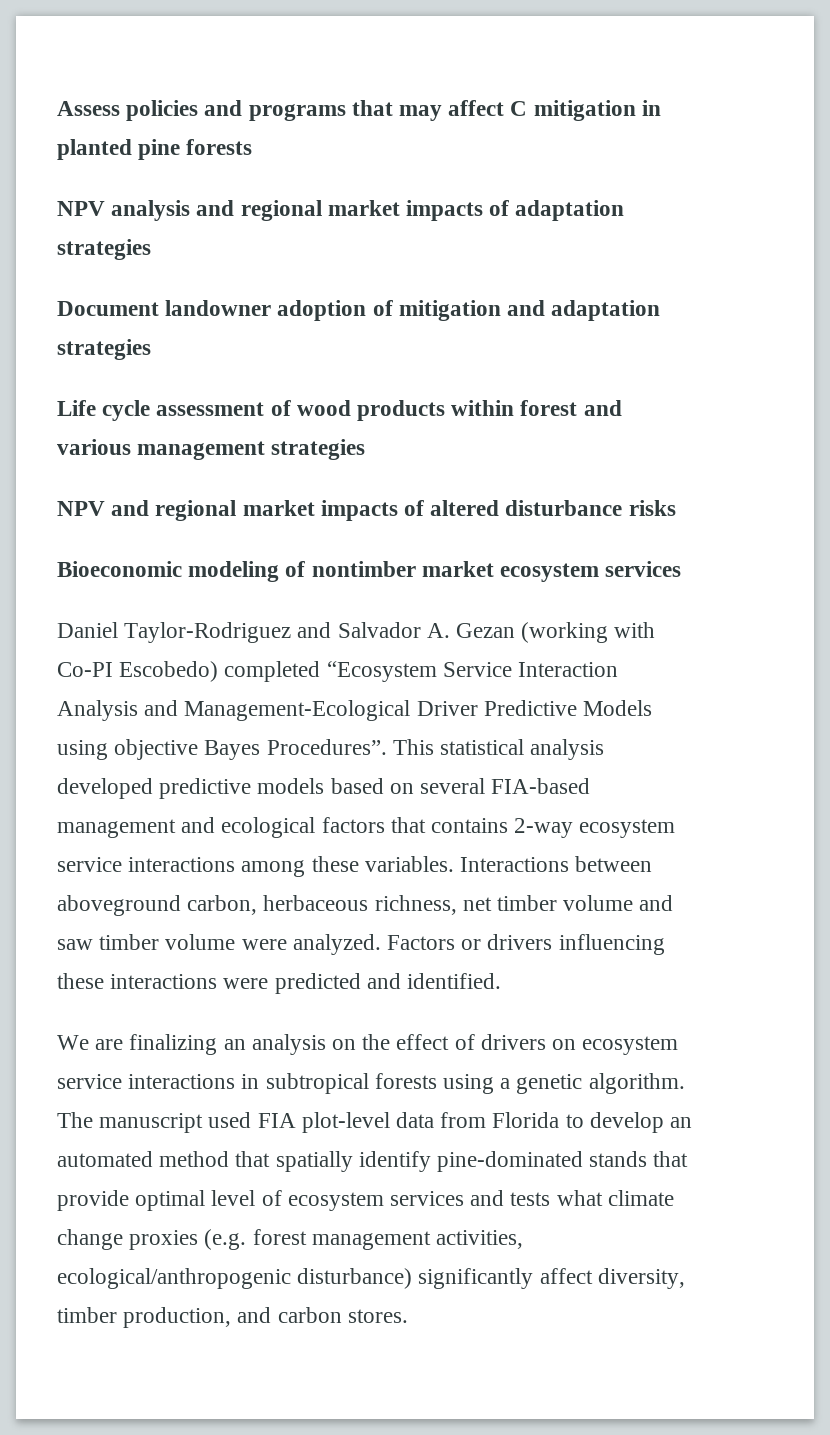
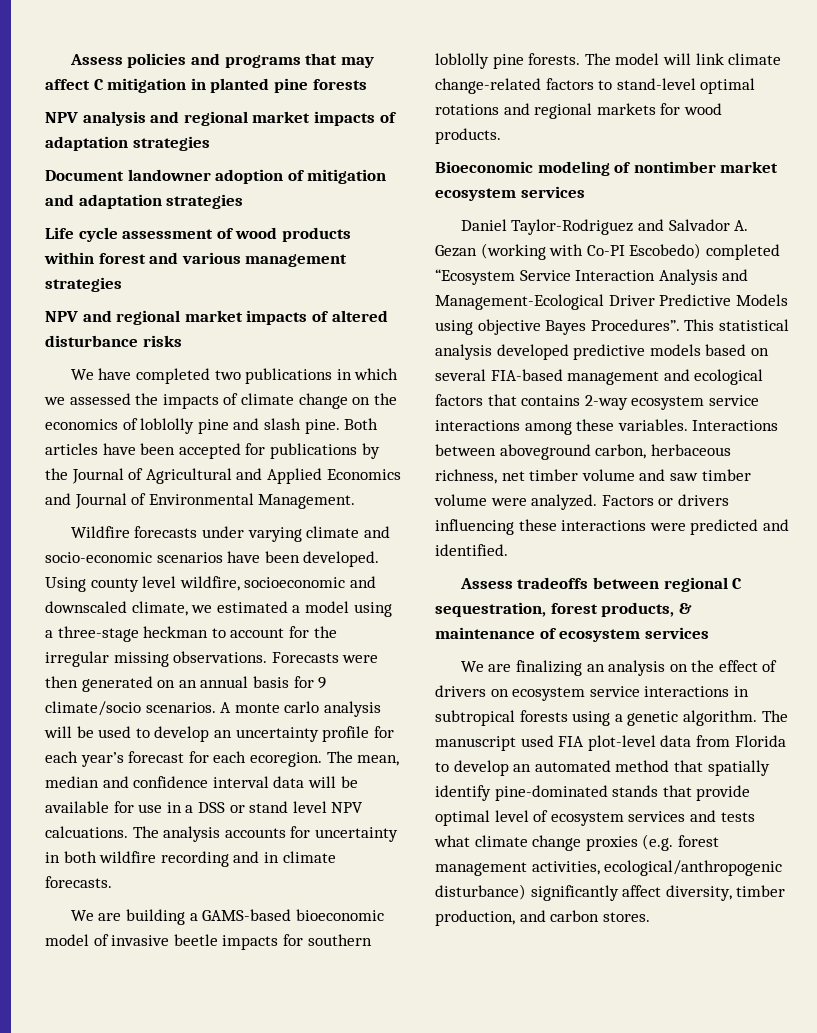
+ We have completed two publications in which we assessed the impacts of climate change on the economics of loblolly pine and slash pine. Both articles have been accepted for publications by the Journal of Agricultural and Applied Economics and Journal of Environmental Management.
+ Wildfire forecasts under varying climate and socio-economic scenarios have been developed. Using county level wildfire, socioeconomic and downscaled climate, we estimated a model using a three-stage heckman to account for the irregular missing observations. Forecasts were then generated on an annual basis for 9 climate/socio scenarios. A monte carlo analysis will be used to develop an uncertainty profile for each year’s forecast for each ecoregion. The mean, median and confidence interval data will be available for use in a DSS or stand level NPV calcuations. The analysis accounts for uncertainty in both wildfire recording and in climate forecasts.
+ We are building a GAMS-based bioeconomic model of invasive beetle impacts for southern loblolly pine forests. The model will link climate change-related factors to stand-level optimal rotations and regional markets for wood products.
+ Assess tradeoffs between regional C sequestration, forest products, & maintenance of ecosystem services

